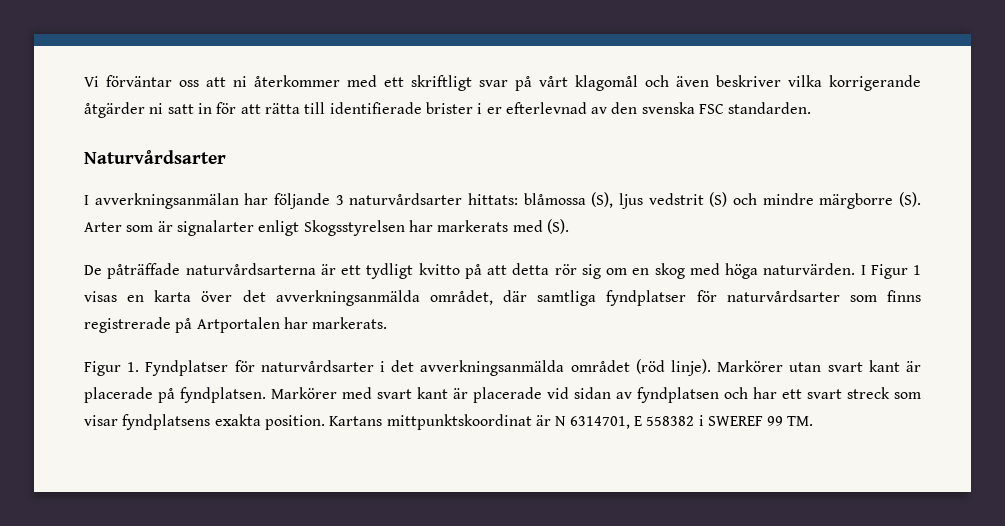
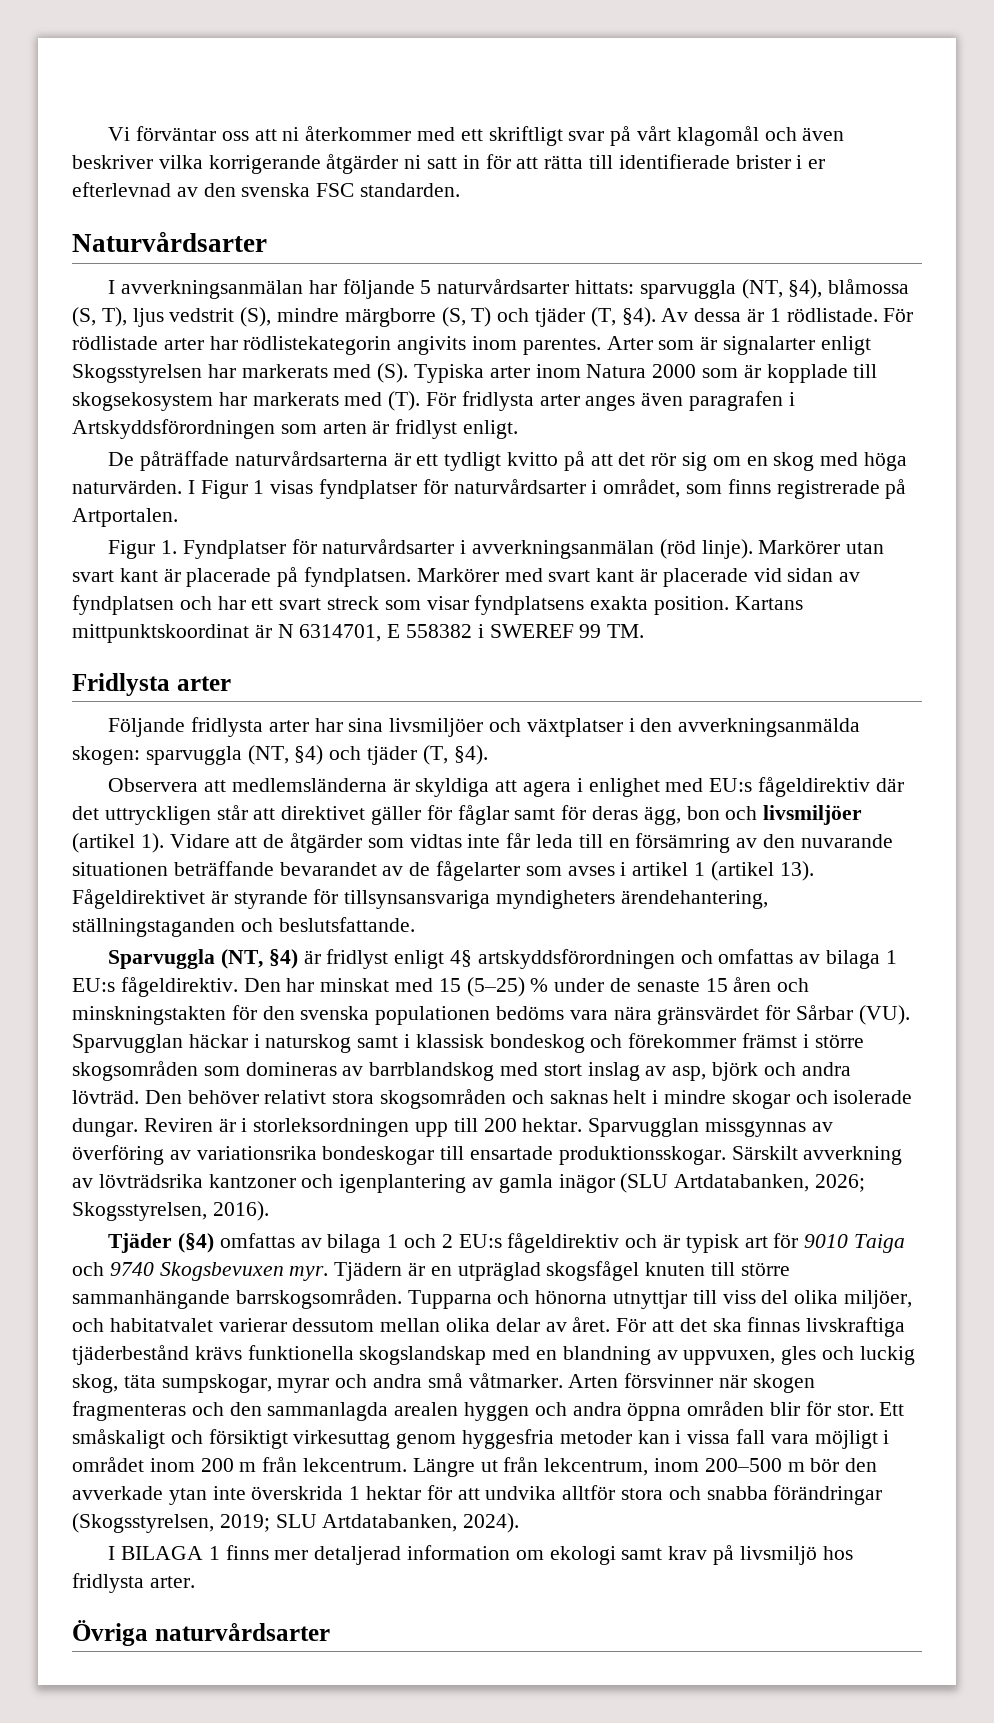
- I avverkningsanmälan har följande 3 naturvårdsarter hittats: blåmossa (S), ljus vedstrit (S) och mindre märgborre (S). Arter som är signalarter enligt Skogsstyrelsen har markerats med (S).
+ I avverkningsanmälan har följande 5 naturvårdsarter hittats: sparvuggla (NT, §4), blåmossa (S, T), ljus vedstrit (S), mindre märgborre (S, T) och tjäder (T, §4). Av dessa är 1 rödlistade. För rödlistade arter har rödlistekategorin angivits inom parentes. Arter som är signalarter enligt Skogsstyrelsen har markerats med (S). Typiska arter inom Natura 2000 som är kopplade till skogsekosystem har markerats med (T). För fridlysta arter anges även paragrafen i Artskyddsförordningen som arten är fridlyst enligt.
- De påträffade naturvårdsarterna är ett tydligt kvitto på att detta rör sig om en skog med höga naturvärden.
+ De påträffade naturvårdsarterna är ett tydligt kvitto på att det rör sig om en skog med höga naturvärden.
- I Figur 1 visas en karta över det avverkningsanmälda området, där samtliga fyndplatser för naturvårdsarter som finns registrerade på Artportalen har markerats.
+ I Figur 1 visas fyndplatser för naturvårdsarter i området, som finns registrerade på Artportalen.
- Figur 1. Fyndplatser för naturvårdsarter i det avverkningsanmälda området (röd linje).
+ Figur 1. Fyndplatser för naturvårdsarter i avverkningsanmälan (röd linje).
+ Fridlysta arter
+ Följande fridlysta arter har sina livsmiljöer och växtplatser i den avverkningsanmälda skogen: sparvuggla (NT, §4) och tjäder (T, §4).
+ Observera att medlemsländerna är skyldiga att agera i enlighet med EU:s fågeldirektiv där det uttryckligen står att direktivet gäller för fåglar samt för deras ägg, bon och livsmiljöer (artikel 1). Vidare att de åtgärder som vidtas inte får leda till en försämring av den nuvarande situationen beträffande bevarandet av de fågelarter som avses i artikel 1 (artikel 13). Fågeldirektivet är styrande för tillsynsansvariga myndigheters ärendehantering, ställningstaganden och beslutsfattande.
+ Sparvuggla (NT, §4) är fridlyst enligt 4§ artskyddsförordningen och omfattas av bilaga 1 EU:s fågeldirektiv. Den har minskat med 15 (5–25) % under de senaste 15 åren och minskningstakten för den svenska populationen bedöms vara nära gränsvärdet för Sårbar (VU). Sparvugglan häckar i naturskog samt i klassisk bondeskog och förekommer främst i större skogsområden som domineras av barrblandskog med stort inslag av asp, björk och andra lövträd. Den behöver relativt stora skogsområden och saknas helt i mindre skogar och isolerade dungar. Reviren är i storleksordningen upp till 200 hektar. Sparvugglan missgynnas av överföring av variationsrika bondeskogar till ensartade produktionsskogar. Särskilt avverkning av lövträdsrika kantzoner och igenplantering av gamla inägor (SLU Artdatabanken, 2026; Skogsstyrelsen, 2016).
+ Tjäder (§4) omfattas av bilaga 1 och 2 EU:s fågeldirektiv och är typisk art för 9010 Taiga och 9740 Skogsbevuxen myr. Tjädern är en utpräglad skogsfågel knuten till större sammanhängande barrskogsområden. Tupparna och hönorna utnyttjar till viss del olika miljöer, och habitatvalet varierar dessutom mellan olika delar av året. För att det ska finnas livskraftiga tjäderbestånd krävs funktionella skogslandskap med en blandning av uppvuxen, gles och luckig skog, täta sumpskogar, myrar och andra små våtmarker. Arten försvinner när skogen fragmenteras och den sammanlagda arealen hyggen och andra öppna områden blir för stor. Ett småskaligt och försiktigt virkesuttag genom hyggesfria metoder kan i vissa fall vara möjligt i området inom 200 m från lekcentrum. Längre ut från lekcentrum, inom 200–500 m bör den avverkade ytan inte överskrida 1 hektar för att undvika alltför stora och snabba förändringar (Skogsstyrelsen, 2019; SLU Artdatabanken, 2024).
+ I BILAGA 1 finns mer detaljerad information om ekologi samt krav på livsmiljö hos fridlysta arter.
+ Övriga naturvårdsarter

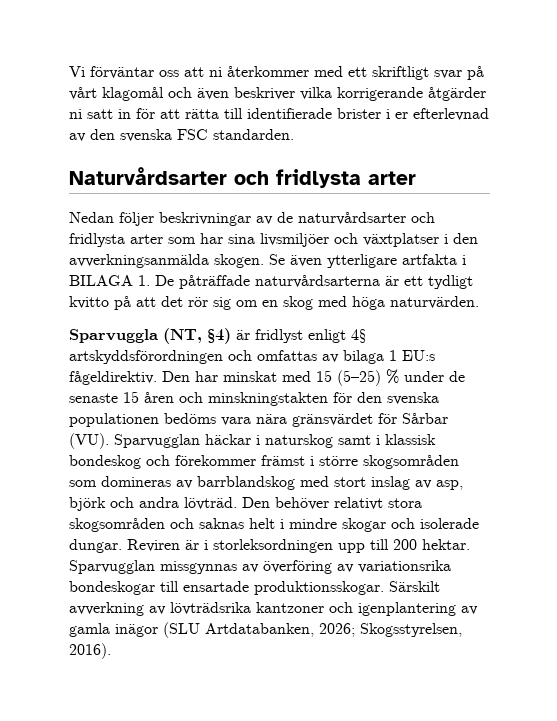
- Naturvårdsarter
- I avverkningsanmälan har följande 5 naturvårdsarter hittats: sparvuggla (NT, §4), blåmossa (S, T), ljus vedstrit (S), mindre märgborre (S, T) och tjäder (T, §4). Av dessa är 1 rödlistade. För rödlistade arter har rödlistekategorin angivits inom parentes. Arter som är signalarter enligt Skogsstyrelsen har markerats med (S). Typiska arter inom Natura 2000 som är kopplade till skogsekosystem har markerats med (T). För fridlysta arter anges även paragrafen i Artskyddsförordningen som arten är fridlyst enligt.
- De påträffade naturvårdsarterna är ett tydligt kvitto på att det rör sig om en skog med höga naturvärden. I Figur 1 visas fyndplatser för naturvårdsarter i området, som finns registrerade på Artportalen.
- Figur 1. Fyndplatser för naturvårdsarter i avverkningsanmälan (röd linje). Markörer utan svart kant är placerade på fyndplatsen. Markörer med svart kant är placerade vid sidan av fyndplatsen och har ett svart streck som visar fyndplatsens exakta position. Kartans mittpunktskoordinat är N 6314701, E 558382 i SWEREF 99 TM.
- Fridlysta arter
- Följande fridlysta arter har sina livsmiljöer och växtplatser i den avverkningsanmälda skogen: sparvuggla (NT, §4) och tjäder (T, §4).
- Observera att medlemsländerna är skyldiga att agera i enlighet med EU:s fågeldirektiv där det uttryckligen står att direktivet gäller för fåglar samt för deras ägg, bon och livsmiljöer (artikel 1). Vidare att de åtgärder som vidtas inte får leda till en försämring av den nuvarande situationen beträffande bevarandet av de fågelarter som avses i artikel 1 (artikel 13). Fågeldirektivet är styrande för tillsynsansvariga myndigheters ärendehantering, ställningstaganden och beslutsfattande.
+ Naturvårdsarter och fridlysta arter
+ Nedan följer beskrivningar av de naturvårdsarter och fridlysta arter som har sina livsmiljöer och växtplatser i den avverkningsanmälda skogen. Se även ytterligare artfakta i BILAGA 1. De påträffade naturvårdsarterna är ett tydligt kvitto på att det rör sig om en skog med höga naturvärden.
- Tjäder (§4) omfattas av bilaga 1 och 2 EU:s fågeldirektiv och är typisk art för 9010 Taiga och 9740 Skogsbevuxen myr. Tjädern är en utpräglad skogsfågel knuten till större sammanhängande barrskogsområden. Tupparna och hönorna utnyttjar till viss del olika miljöer, och habitatvalet varierar dessutom mellan olika delar av året. För att det ska finnas livskraftiga tjäderbestånd krävs funktionella skogslandskap med en blandning av uppvuxen, gles och luckig skog, täta sumpskogar, myrar och andra små våtmarker. Arten försvinner när skogen fragmenteras och den sammanlagda arealen hyggen och andra öppna områden blir för stor. Ett småskaligt och försiktigt virkesuttag genom hyggesfria metoder kan i vissa fall vara möjligt i området inom 200 m från lekcentrum. Längre ut från lekcentrum, inom 200–500 m bör den avverkade ytan inte överskrida 1 hektar för att undvika alltför stora och snabba förändringar (Skogsstyrelsen, 2019; SLU Artdatabanken, 2024).
- I BILAGA 1 finns mer detaljerad information om ekologi samt krav på livsmiljö hos fridlysta arter.
- Övriga naturvårdsarter

